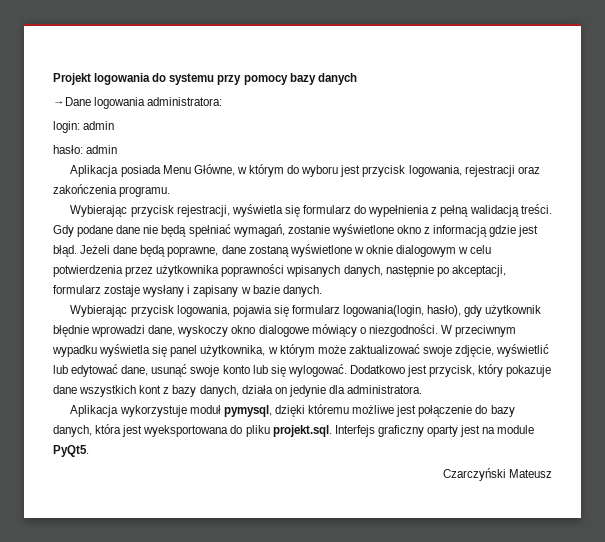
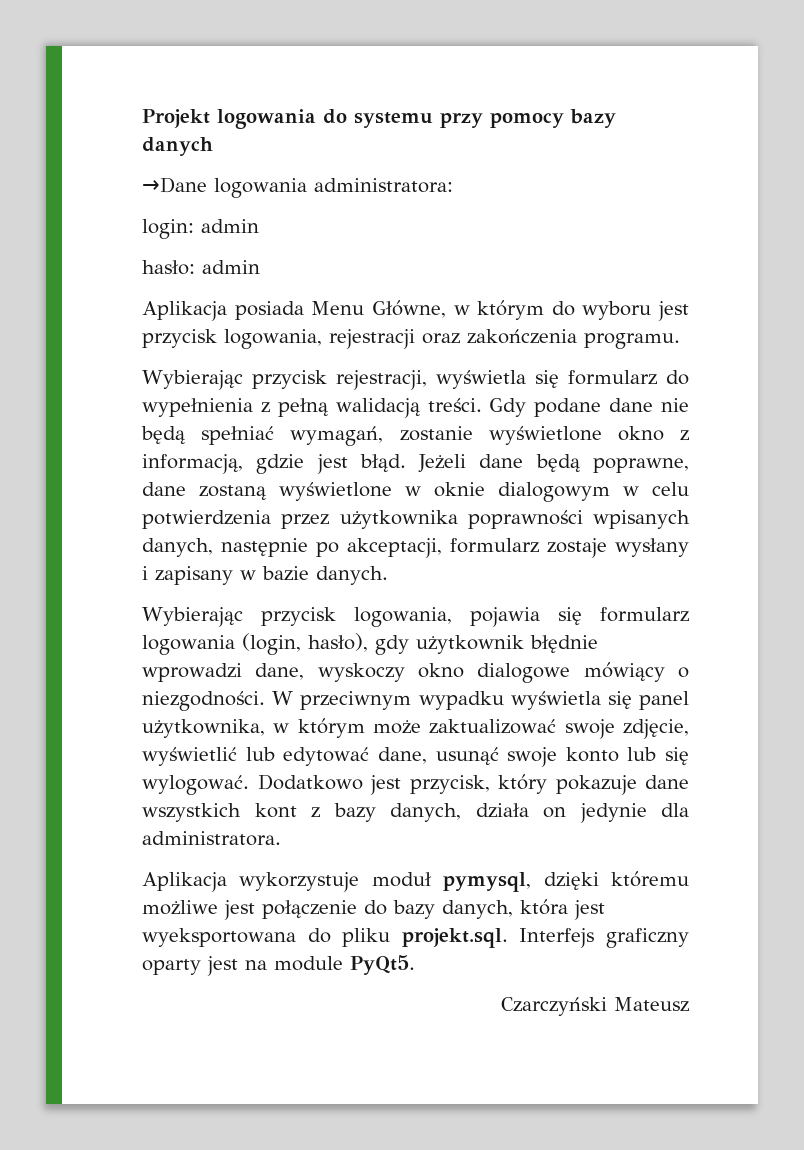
- Gdy podane dane nie będą spełniać wymagań, zostanie wyświetlone okno z informacją gdzie jest błąd.
+ Gdy podane dane nie będą spełniać wymagań, zostanie wyświetlone okno z informacją, gdzie jest błąd.
- Wybierając przycisk logowania, pojawia się formularz logowania(login, hasło), gdy użytkownik błędnie wprowadzi dane, wyskoczy okno dialogowe mówiący o niezgodności.
+ Wybierając przycisk logowania, pojawia się formularz logowania (login, hasło), gdy użytkownik błędnie wprowadzi dane, wyskoczy okno dialogowe mówiący o niezgodności.

